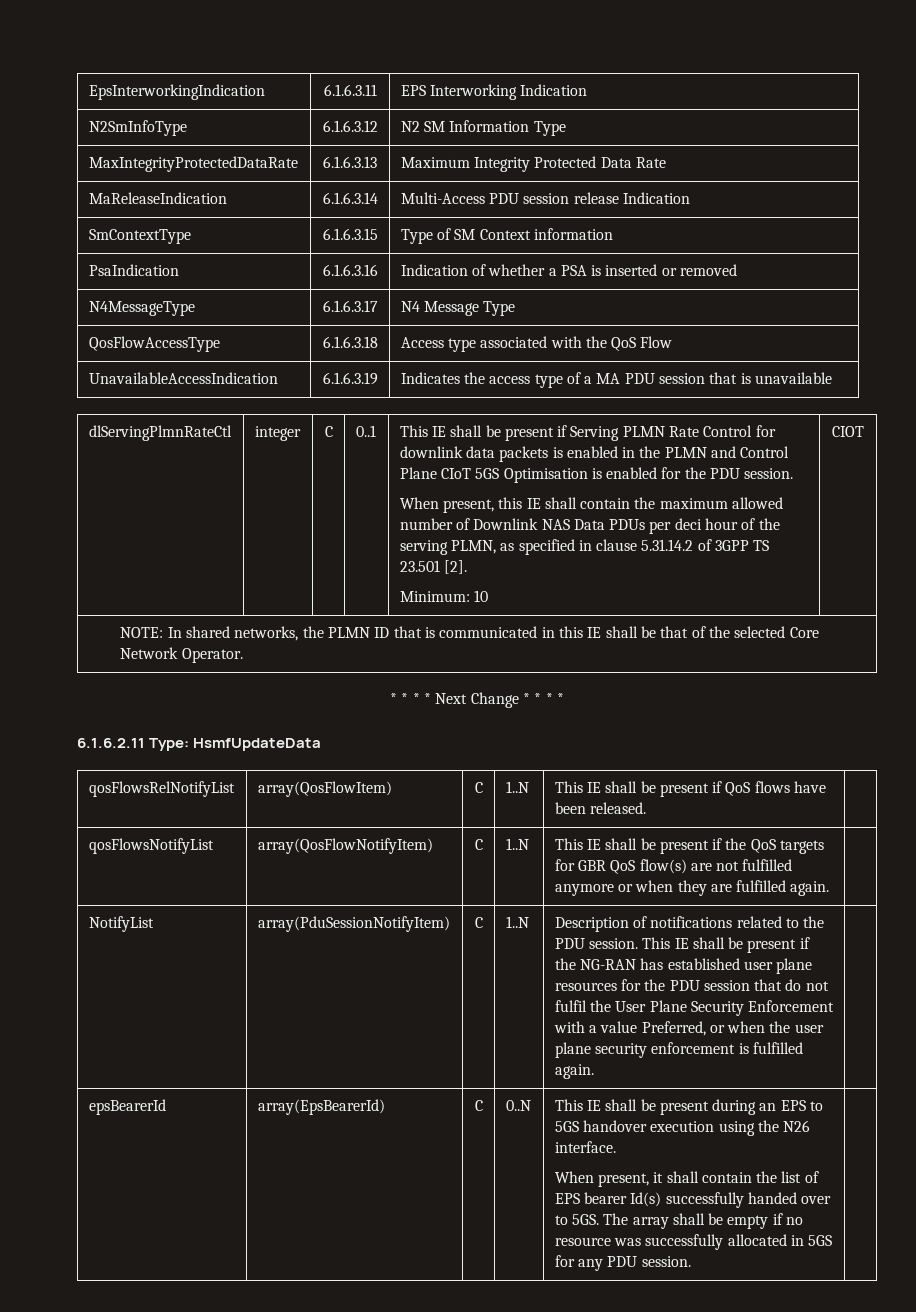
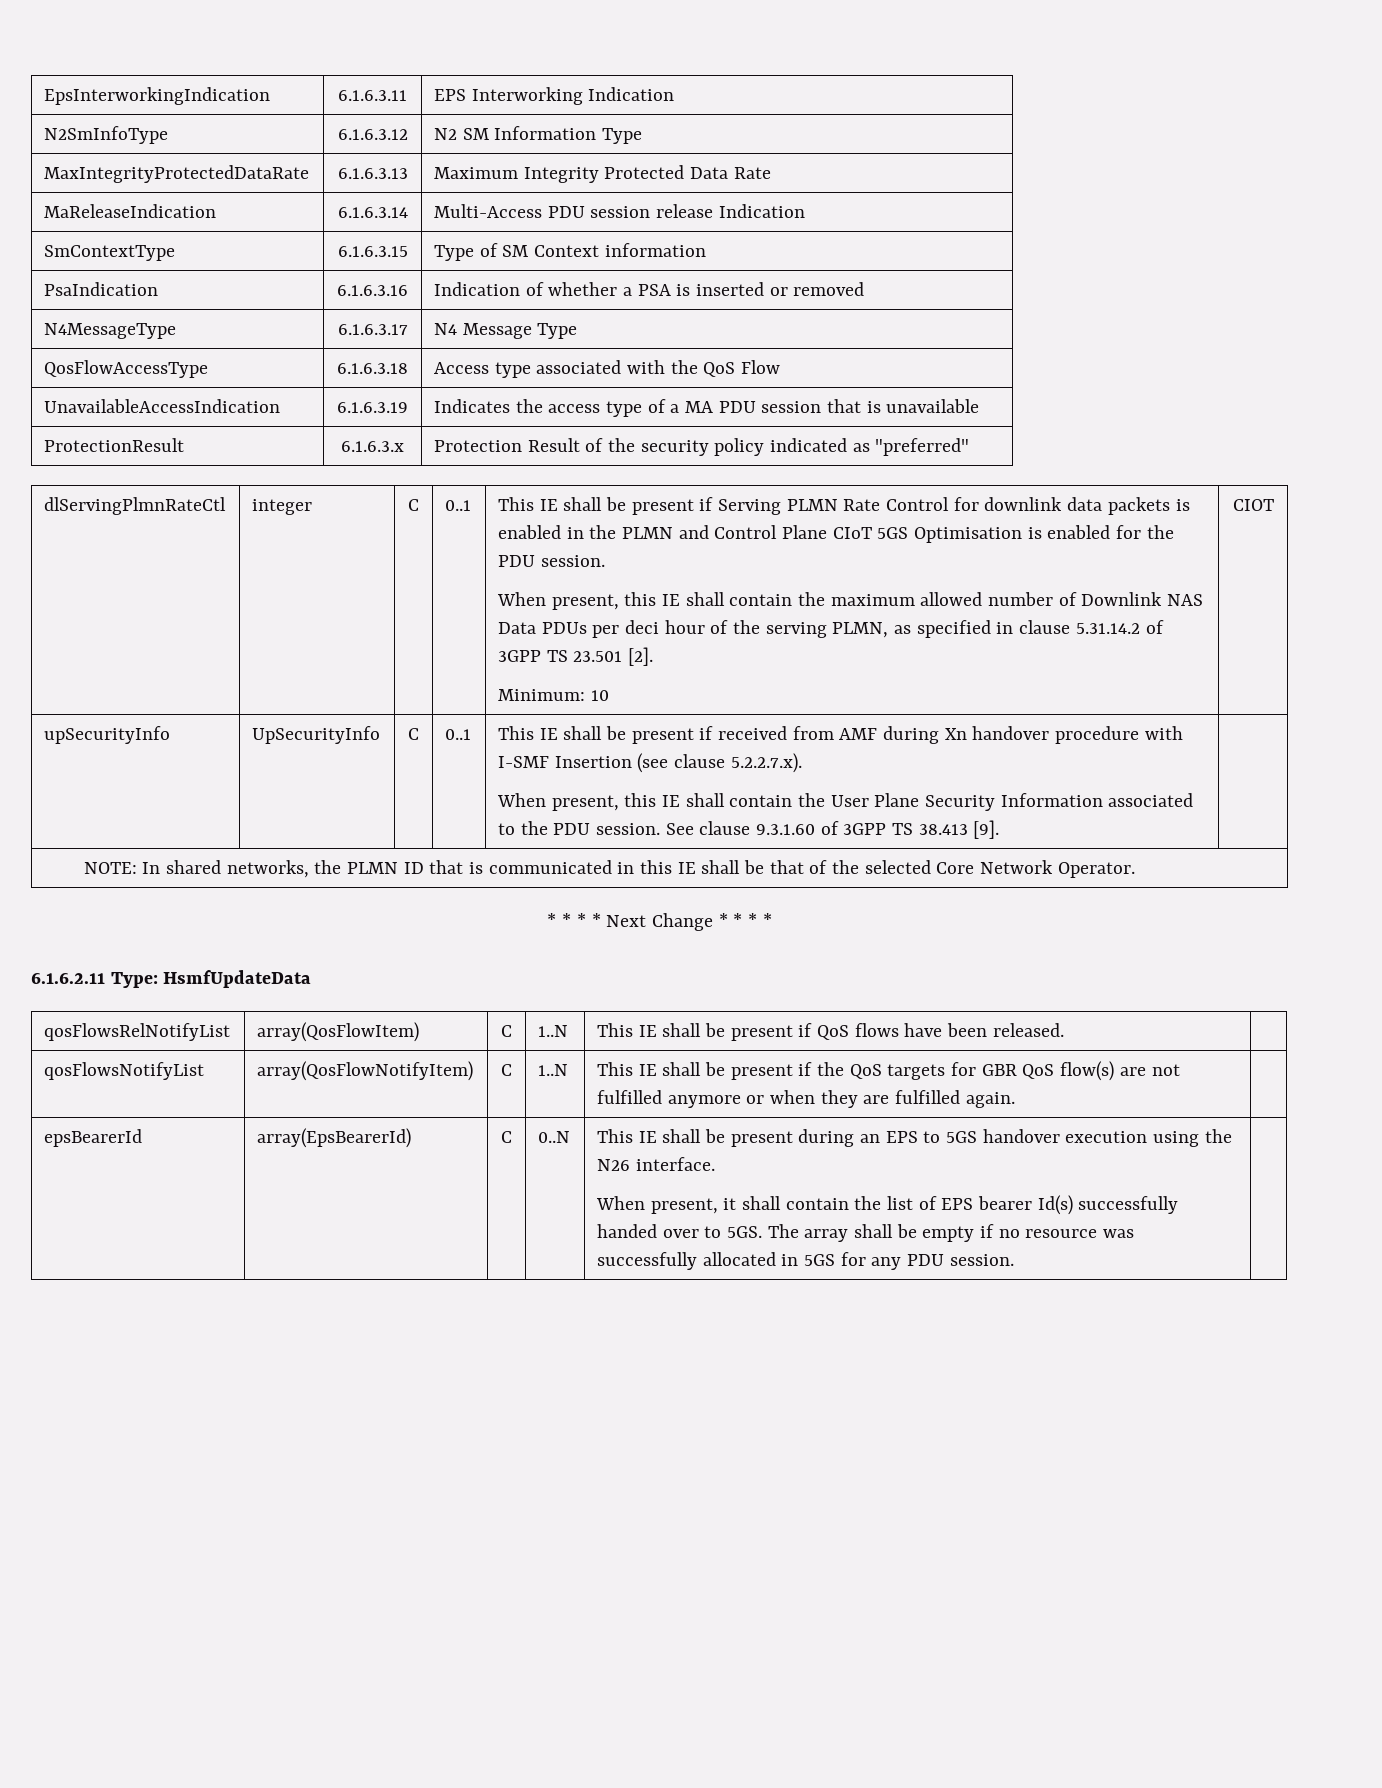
+ ProtectionResult | 6.1.6.3.x | Protection Result of the security policy indicated as "preferred"
+ upSecurityInfo | UpSecurityInfo | C | 0..1 | This IE shall be present if received from AMF during Xn handover procedure with I-SMF Insertion (see clause 5.2.2.7.x).
+ When present, this IE shall contain the User Plane Security Information associated to the PDU session. See clause 9.3.1.60 of 3GPP TS 38.413 [9].
- NotifyList | array(PduSessionNotifyItem) | C | 1..N | Description of notifications related to the PDU session. This IE shall be present if the NG-RAN has established user plane resources for the PDU session that do not fulfil the User Plane Security Enforcement with a value Preferred, or when the user plane security enforcement is fulfilled again.

